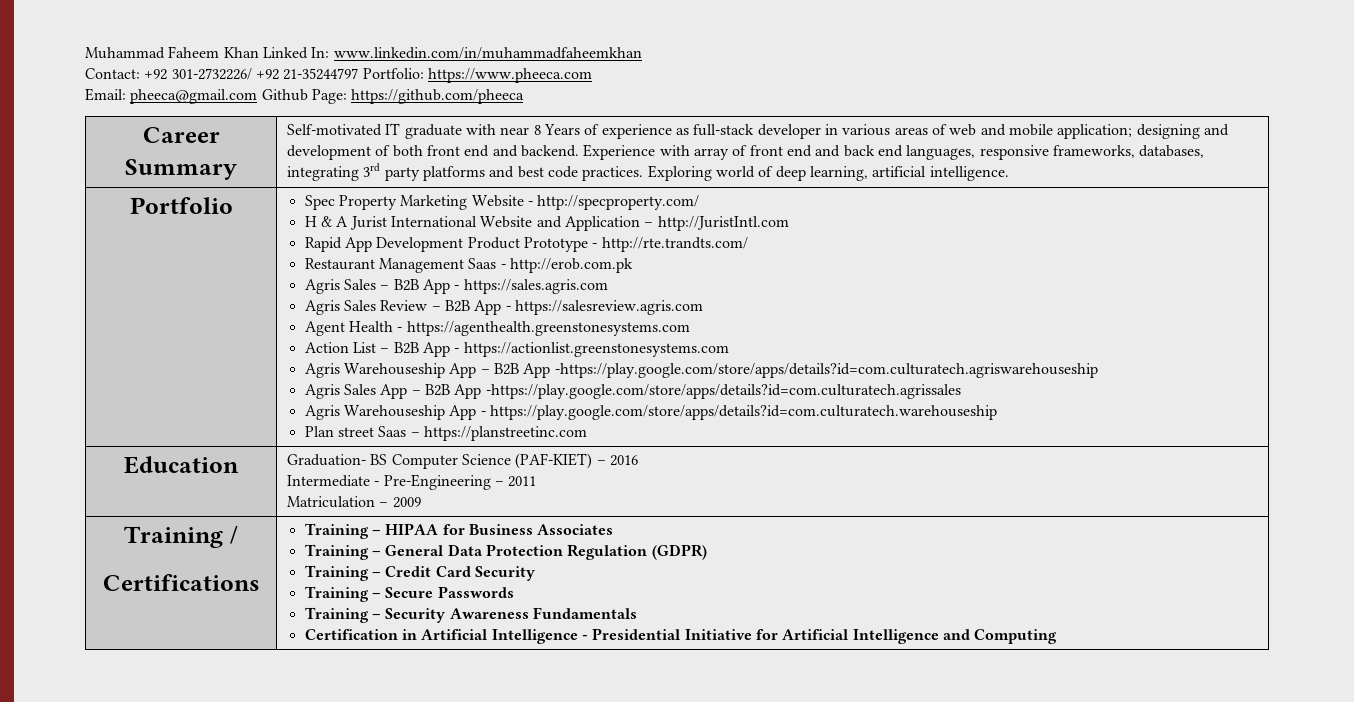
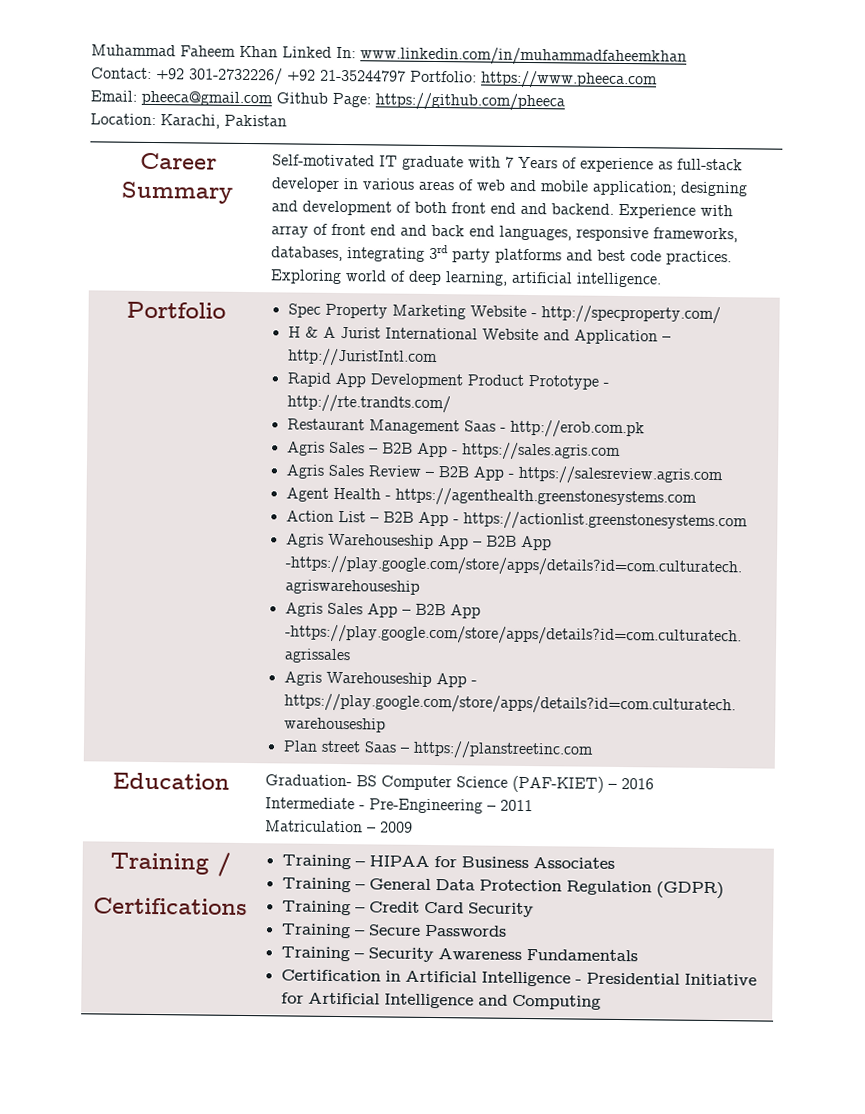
+ Location: Karachi, Pakistan
- Self-motivated IT graduate with near 8 Years of experience as full-stack developer in various areas of web and mobile application; designing and development of both front end and backend.
+ Self-motivated IT graduate with 7 Years of experience as full-stack developer in various areas of web and mobile application; designing and development of both front end and backend.

